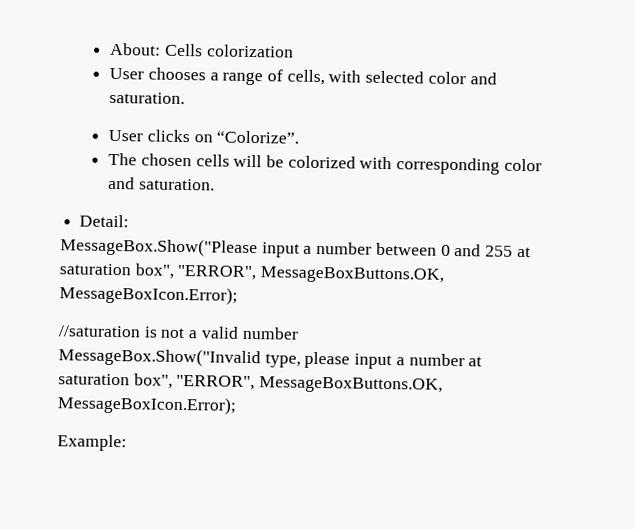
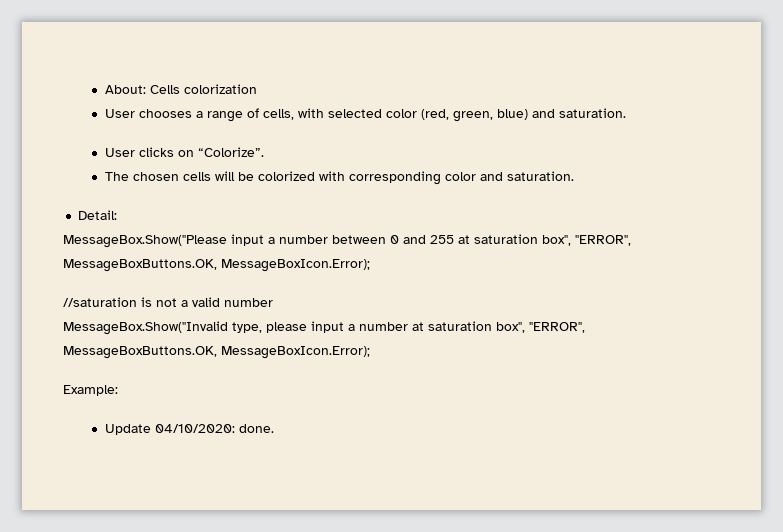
- User chooses a range of cells, with selected color and saturation.
+ User chooses a range of cells, with selected color (red, green, blue) and saturation.
+ Update 04/10/2020: done.

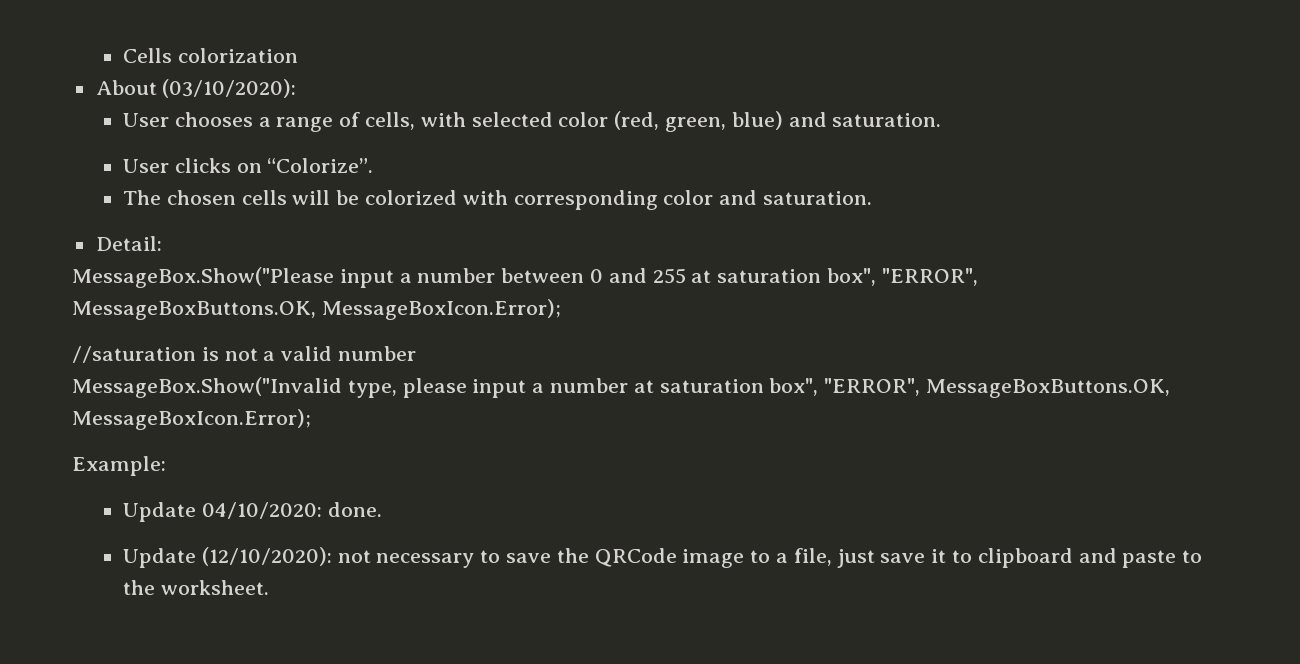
- About: Cells colorization
+ Cells colorization
+ About (03/10/2020):
+ Update (12/10/2020): not necessary to save the QRCode image to a file, just save it to clipboard and paste to the worksheet.

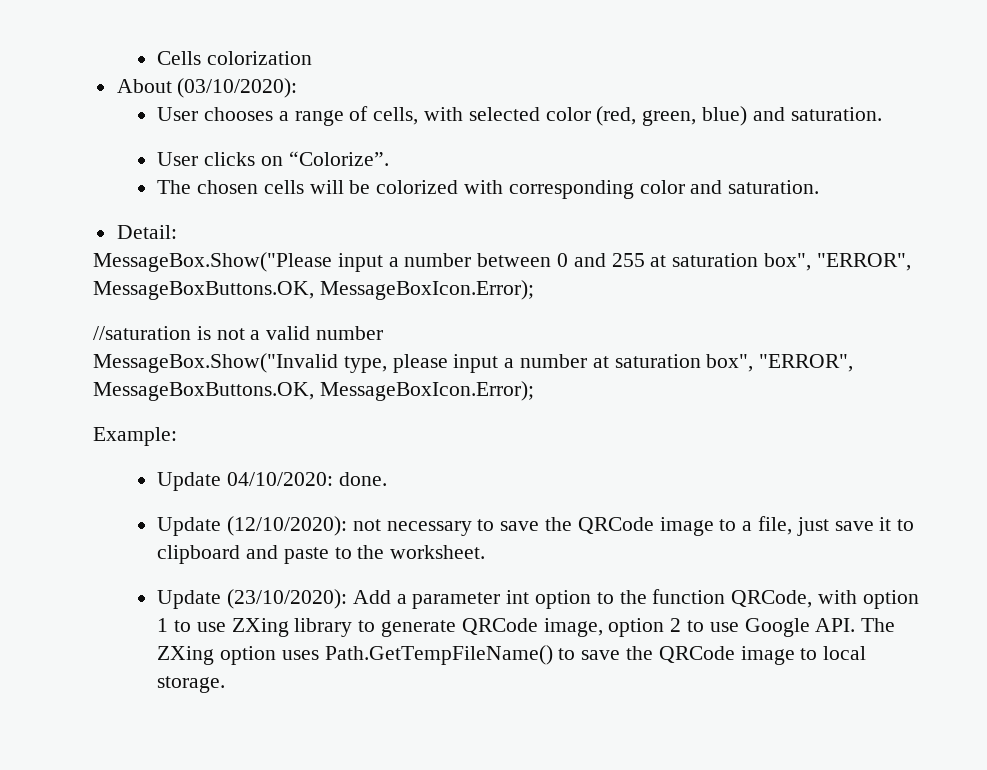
+ Update (23/10/2020): Add a parameter int option to the function QRCode, with option 1 to use ZXing library to generate QRCode image, option 2 to use Google API. The ZXing option uses Path.GetTempFileName() to save the QRCode image to local storage.

